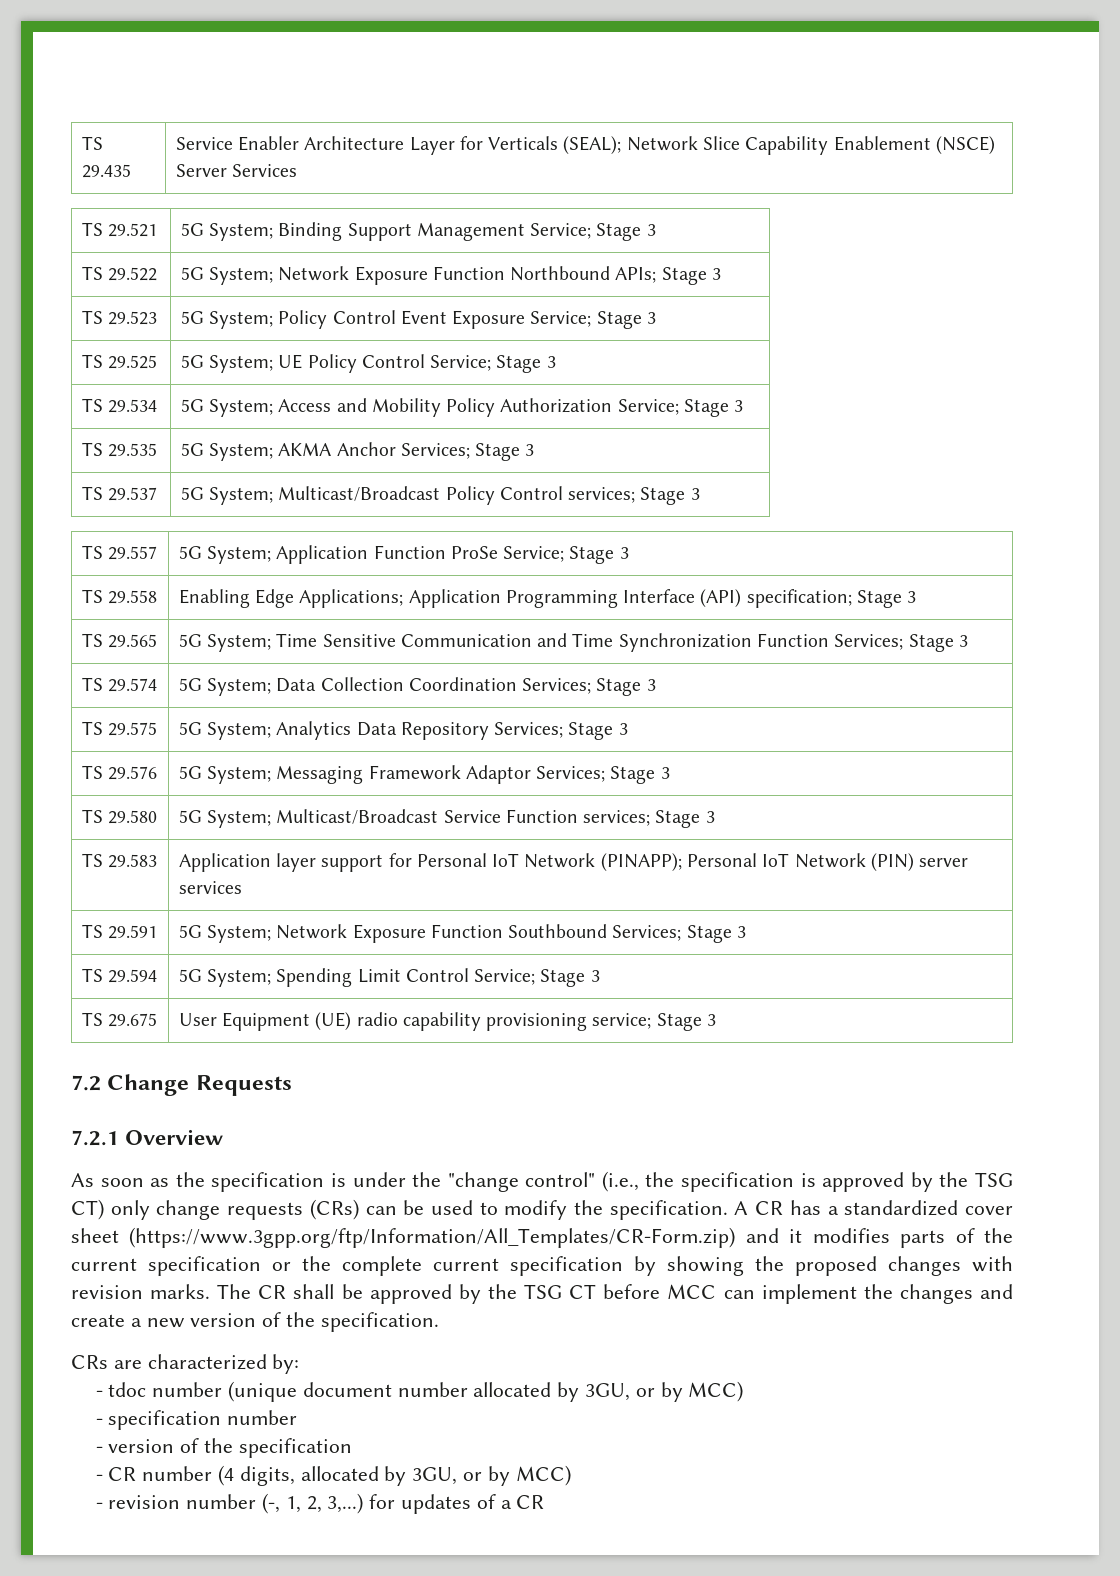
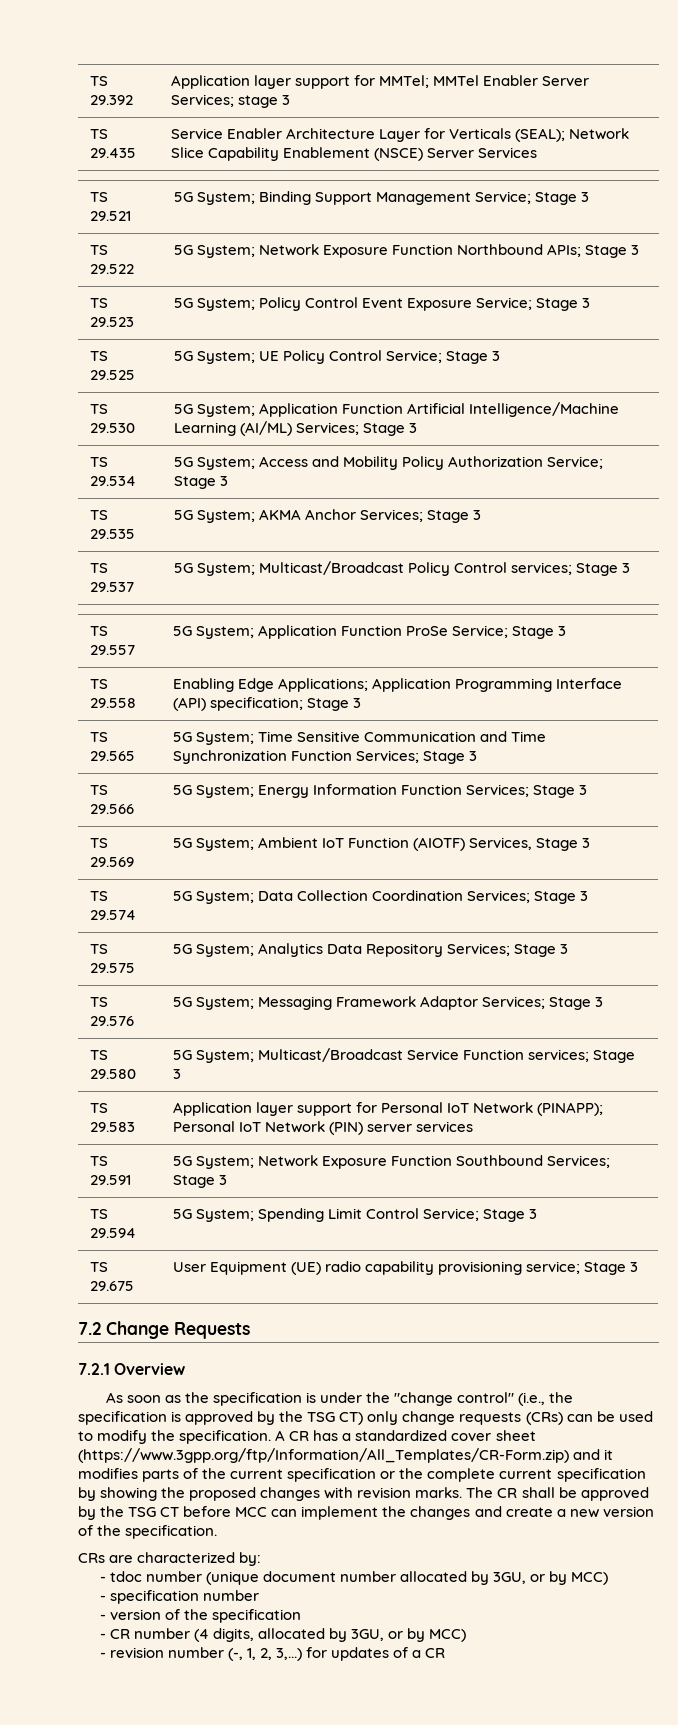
+ TS 29.392 | Application layer support for MMTel; MMTel Enabler Server Services; stage 3
+ TS 29.530 | 5G System; Application Function Artificial Intelligence/Machine Learning (AI/ML) Services; Stage 3
+ TS 29.566 | 5G System; Energy Information Function Services; Stage 3
+ TS 29.569 | 5G System; Ambient IoT Function (AIOTF) Services, Stage 3

